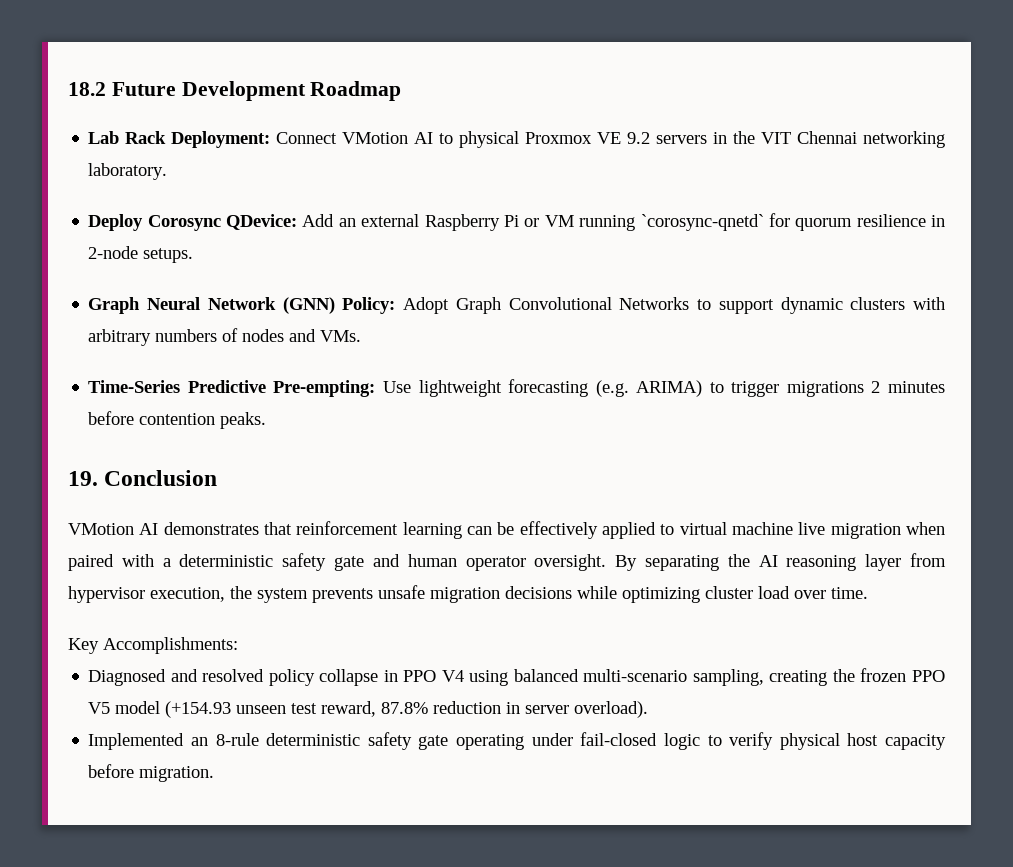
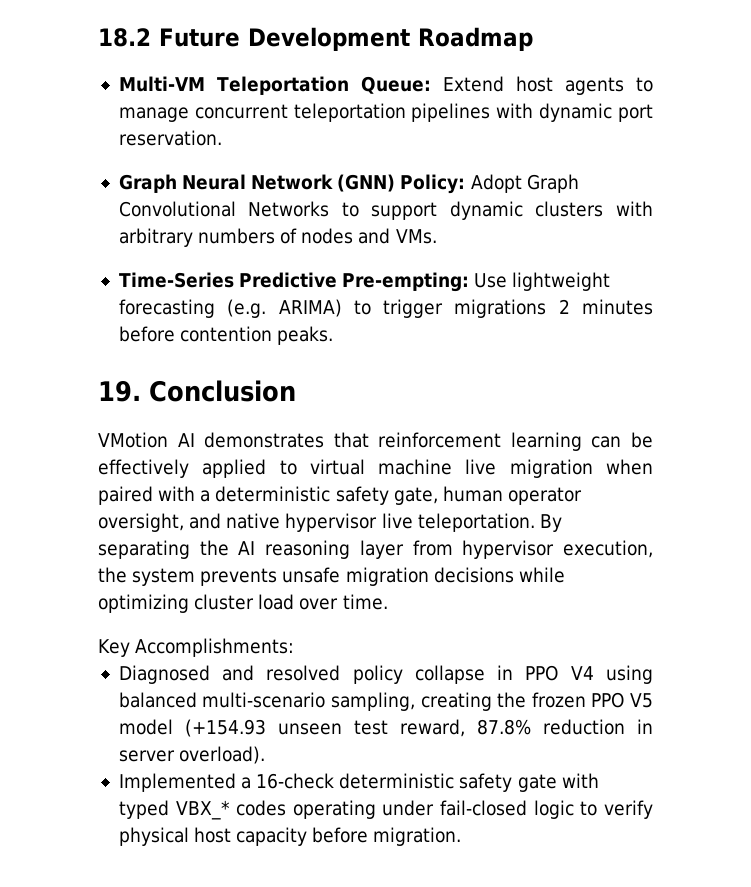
- Lab Rack Deployment: Connect VMotion AI to physical Proxmox VE 9.2 servers in the VIT Chennai networking laboratory.
- Deploy Corosync QDevice: Add an external Raspberry Pi or VM running `corosync-qnetd` for quorum resilience in 2-node setups.
+ Multi-VM Teleportation Queue: Extend host agents to manage concurrent teleportation pipelines with dynamic port reservation.
- VMotion AI demonstrates that reinforcement learning can be effectively applied to virtual machine live migration when paired with a deterministic safety gate and human operator oversight.
+ VMotion AI demonstrates that reinforcement learning can be effectively applied to virtual machine live migration when paired with a deterministic safety gate, human operator oversight, and native hypervisor live teleportation.
- Implemented an 8-rule deterministic safety gate operating under fail-closed logic to verify physical host capacity before migration.
+ Implemented a 16-check deterministic safety gate with typed VBX_* codes operating under fail-closed logic to verify physical host capacity before migration.

